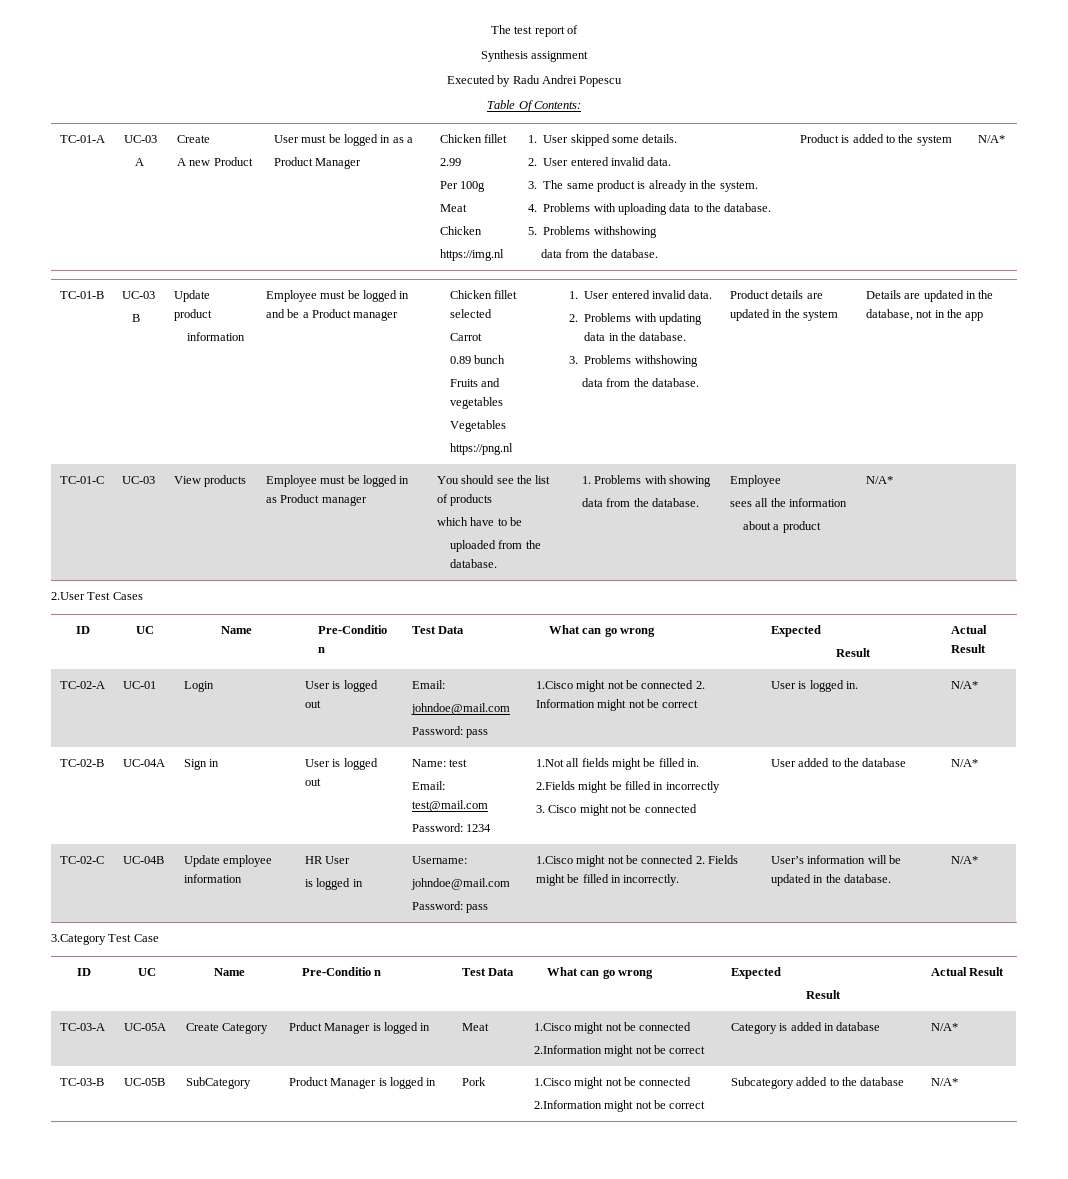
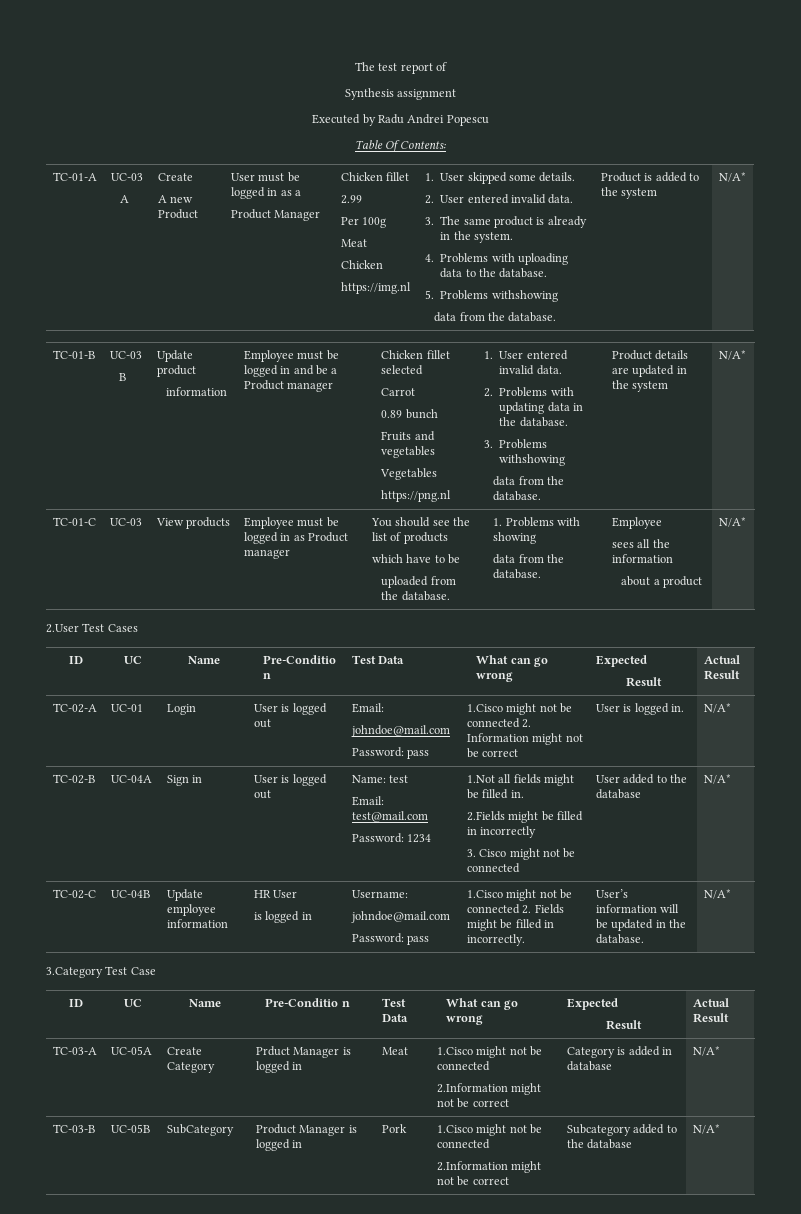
- Product details are updated in the system | Details are updated in the database, not in the app
+ Product details are updated in the system | N/A*

